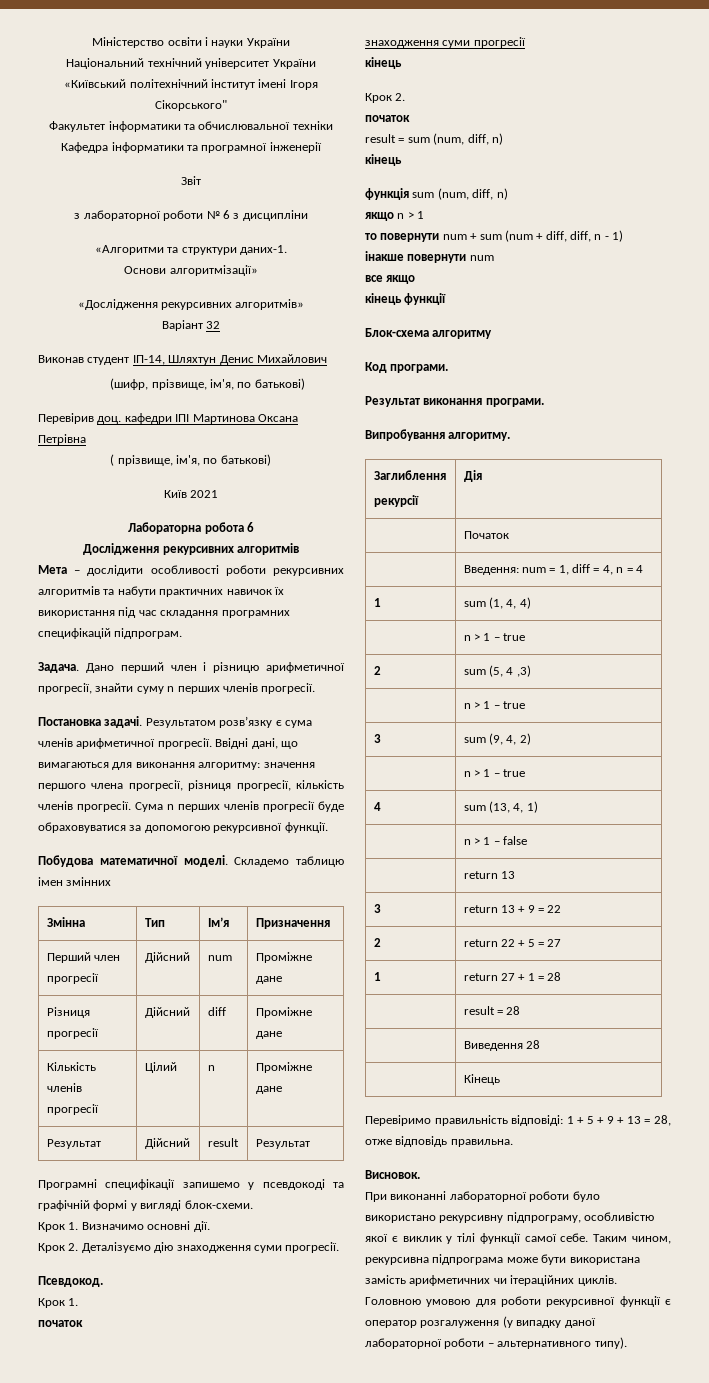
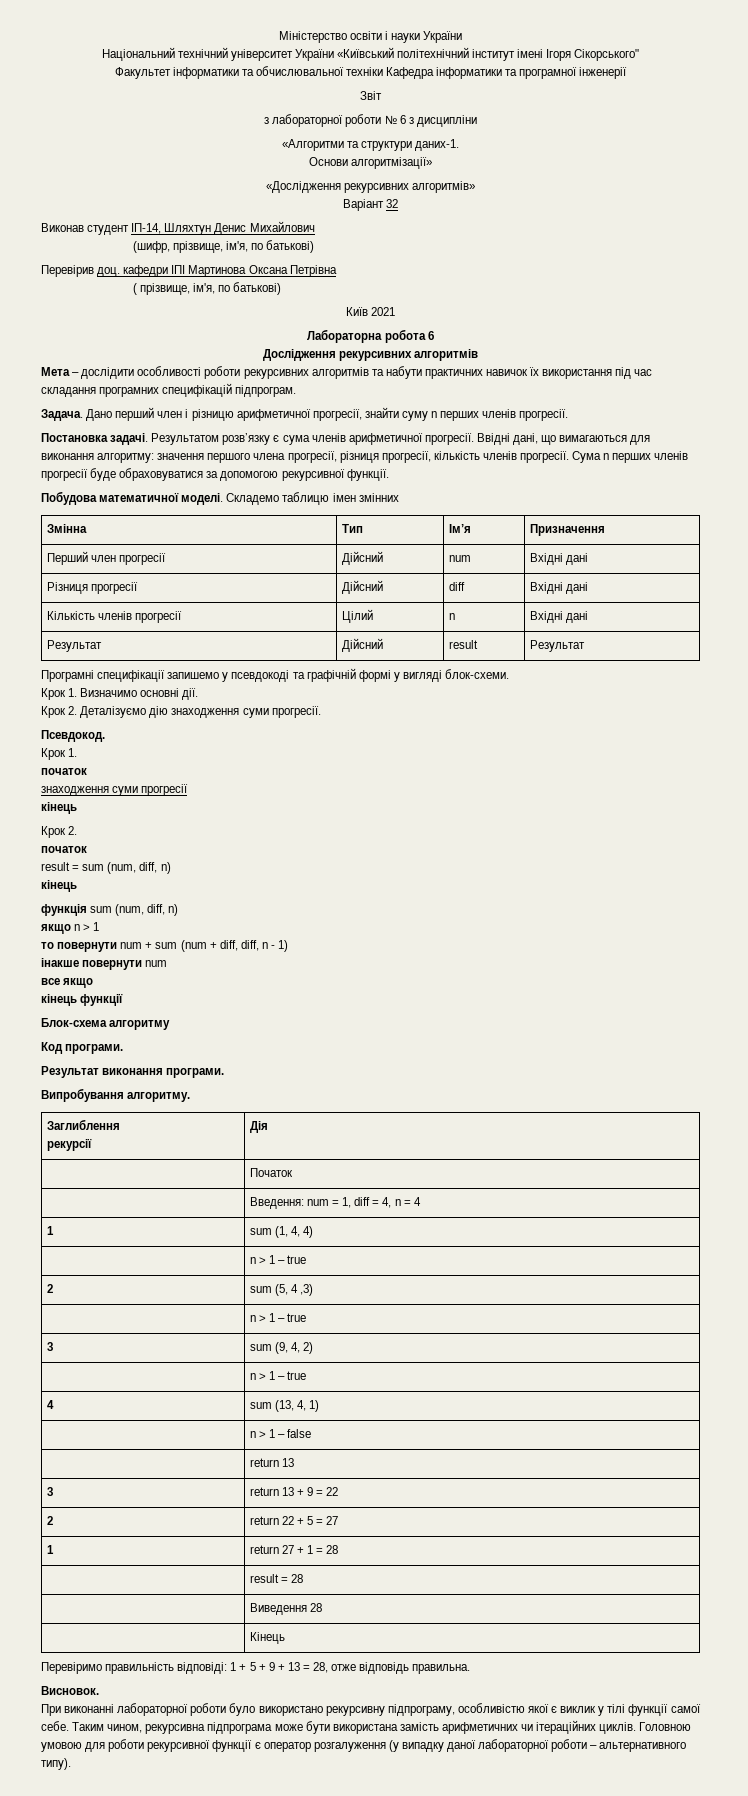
- Перший член прогресії | Дійсний | num | Проміжне дане
+ Перший член прогресії | Дійсний | num | Вхідні дані
- Різниця прогресії | Дійсний | diff | Проміжне дане
+ Різниця прогресії | Дійсний | diff | Вхідні дані
- Кількість членів прогресії | Цілий | n | Проміжне дане
+ Кількість членів прогресії | Цілий | n | Вхідні дані

